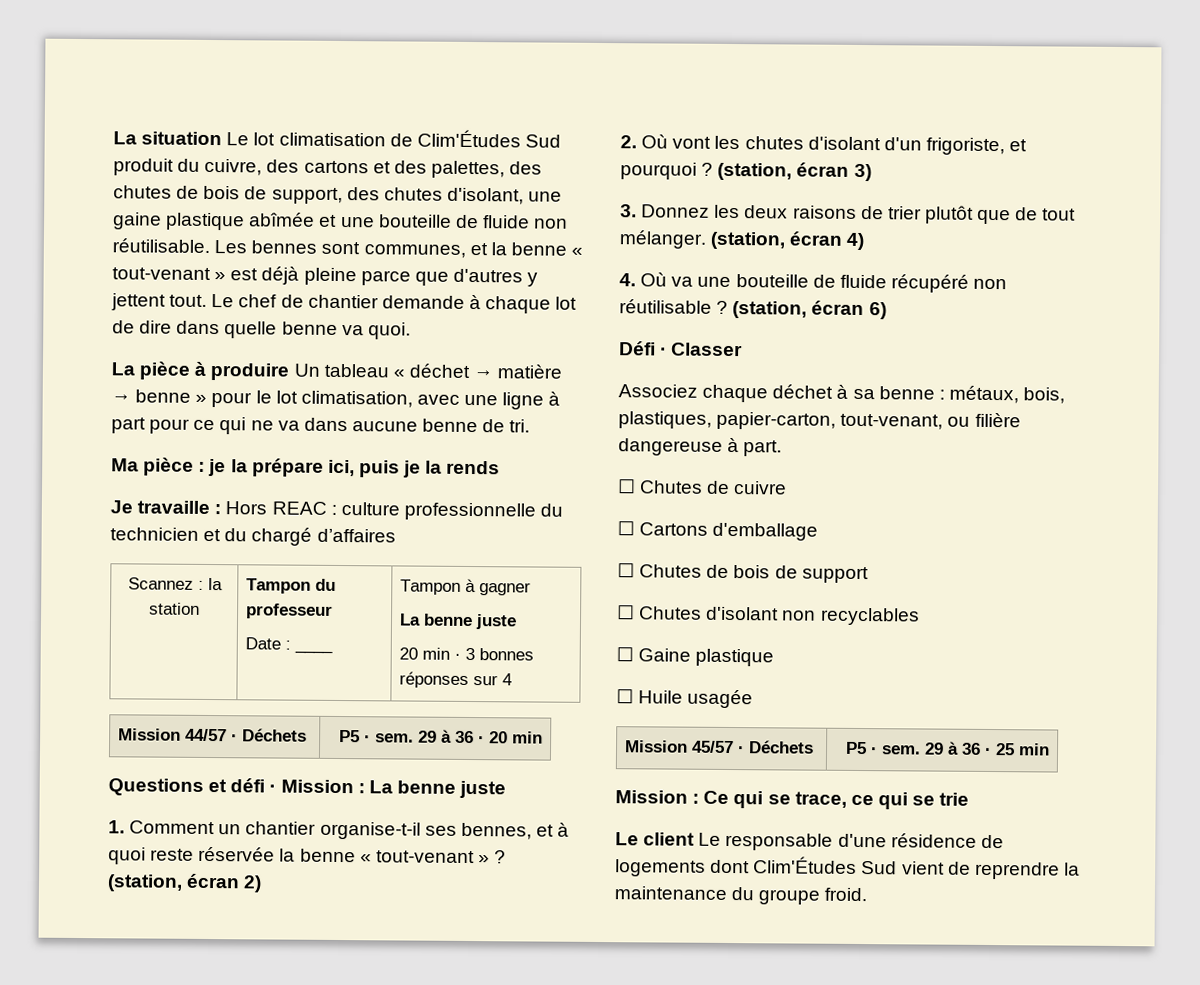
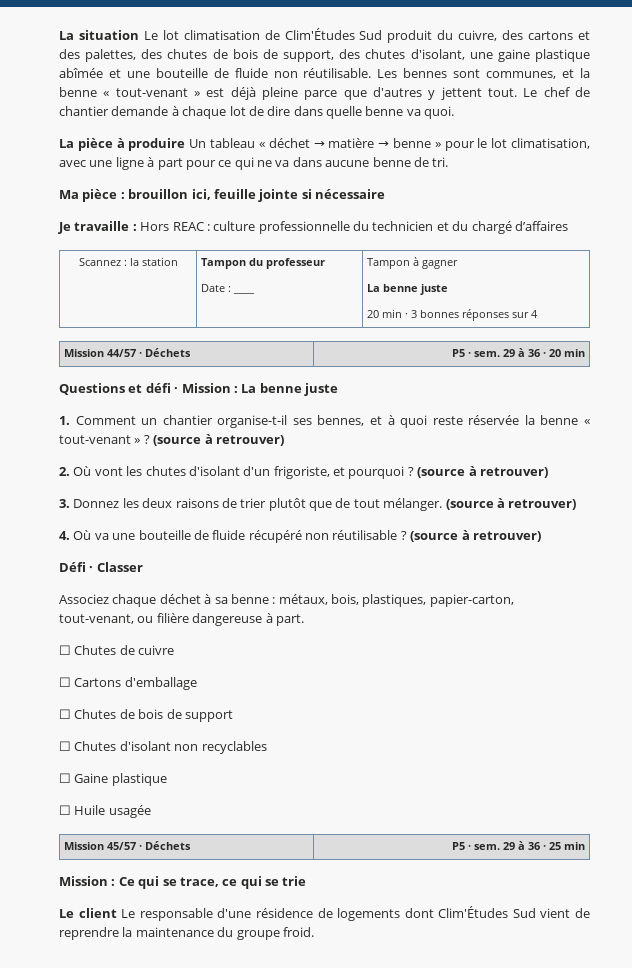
- Ma pièce : je la prépare ici, puis je la rends
+ Ma pièce : brouillon ici, feuille jointe si nécessaire
- 1. Comment un chantier organise-t-il ses bennes, et à quoi reste réservée la benne « tout-venant » ? (station, écran 2)
+ 1. Comment un chantier organise-t-il ses bennes, et à quoi reste réservée la benne « tout-venant » ? (source à retrouver)
- 2. Où vont les chutes d'isolant d'un frigoriste, et pourquoi ? (station, écran 3)
+ 2. Où vont les chutes d'isolant d'un frigoriste, et pourquoi ? (source à retrouver)
- 3. Donnez les deux raisons de trier plutôt que de tout mélanger. (station, écran 4)
+ 3. Donnez les deux raisons de trier plutôt que de tout mélanger. (source à retrouver)
- 4. Où va une bouteille de fluide récupéré non réutilisable ? (station, écran 6)
+ 4. Où va une bouteille de fluide récupéré non réutilisable ? (source à retrouver)

